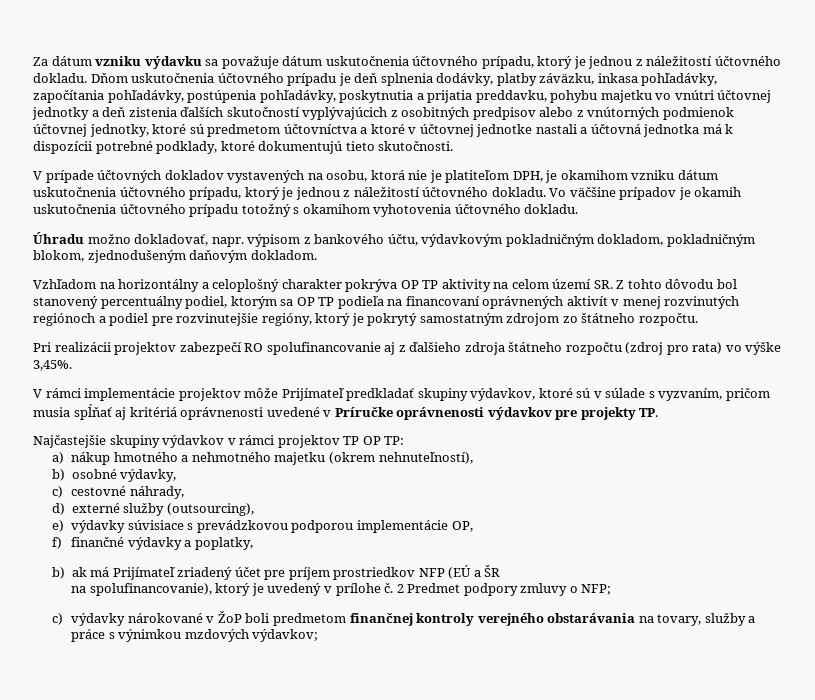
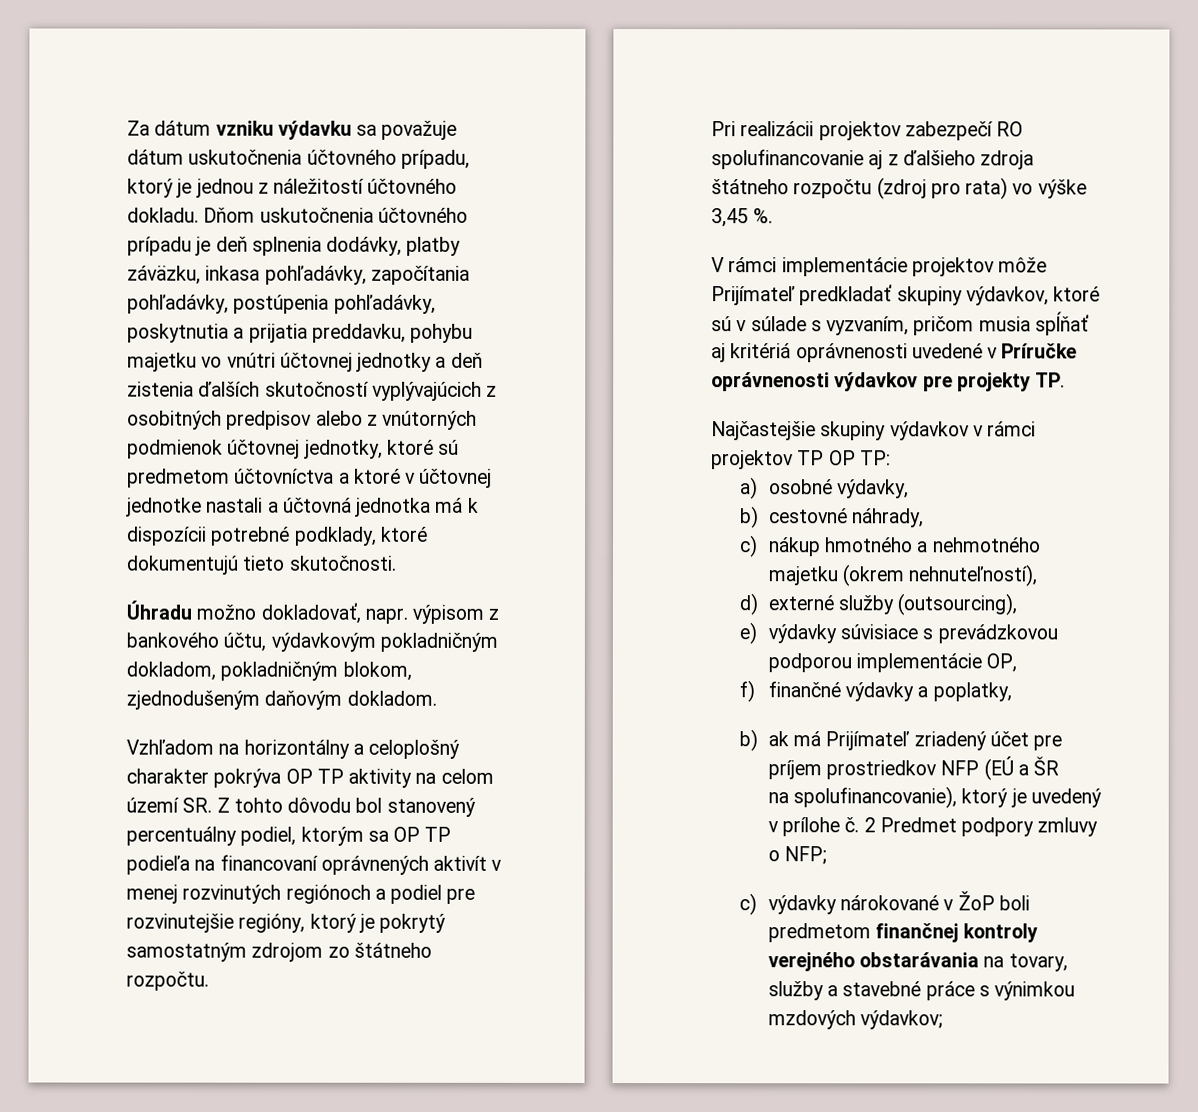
- V prípade účtovných dokladov vystavených na osobu, ktorá nie je platiteľom DPH, je okamihom vzniku dátum uskutočnenia účtovného prípadu, ktorý je jednou z náležitostí účtovného dokladu. Vo väčšine prípadov je okamih uskutočnenia účtovného prípadu totožný s okamihom vyhotovenia účtovného dokladu.
- Pri realizácii projektov zabezpečí RO spolufinancovanie aj z ďalšieho zdroja štátneho rozpočtu (zdroj pro rata) vo výške 3,45%.
+ Pri realizácii projektov zabezpečí RO spolufinancovanie aj z ďalšieho zdroja štátneho rozpočtu (zdroj pro rata) vo výške 3,45 %.
- a) nákup hmotného a nehmotného majetku (okrem nehnuteľností),
+ a) osobné výdavky,
+ b) cestovné náhrady,
+ c) nákup hmotného a nehmotného majetku (okrem nehnuteľností),
- b) osobné výdavky,
- c) cestovné náhrady,
- c) výdavky nárokované v ŽoP boli predmetom finančnej kontroly verejného obstarávania na tovary, služby a práce s výnimkou mzdových výdavkov;
+ c) výdavky nárokované v ŽoP boli predmetom finančnej kontroly verejného obstarávania na tovary, služby a stavebné práce s výnimkou mzdových výdavkov;

